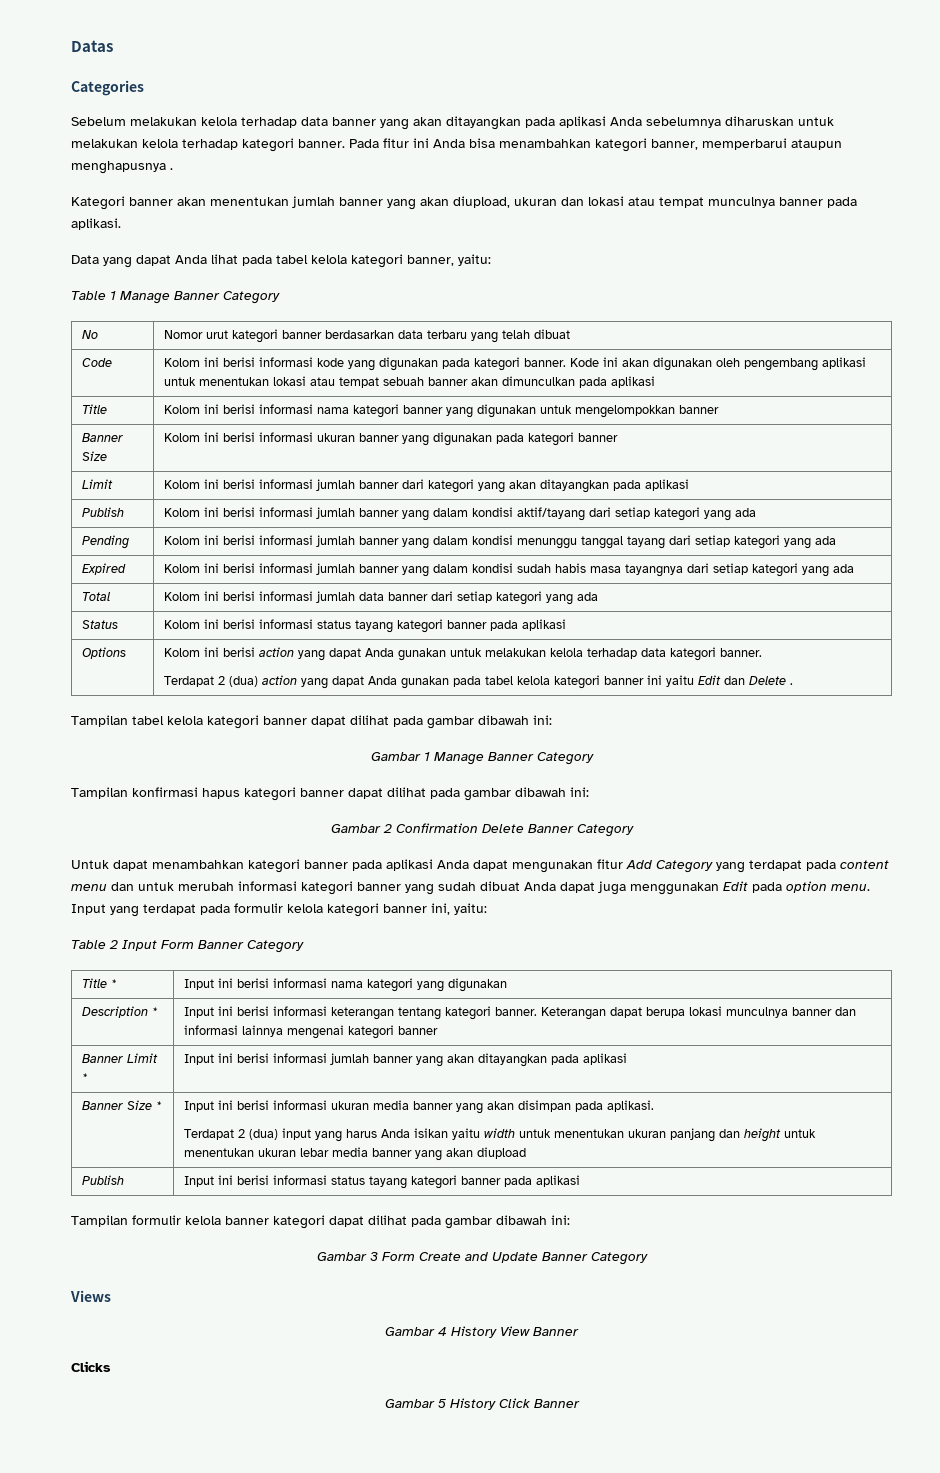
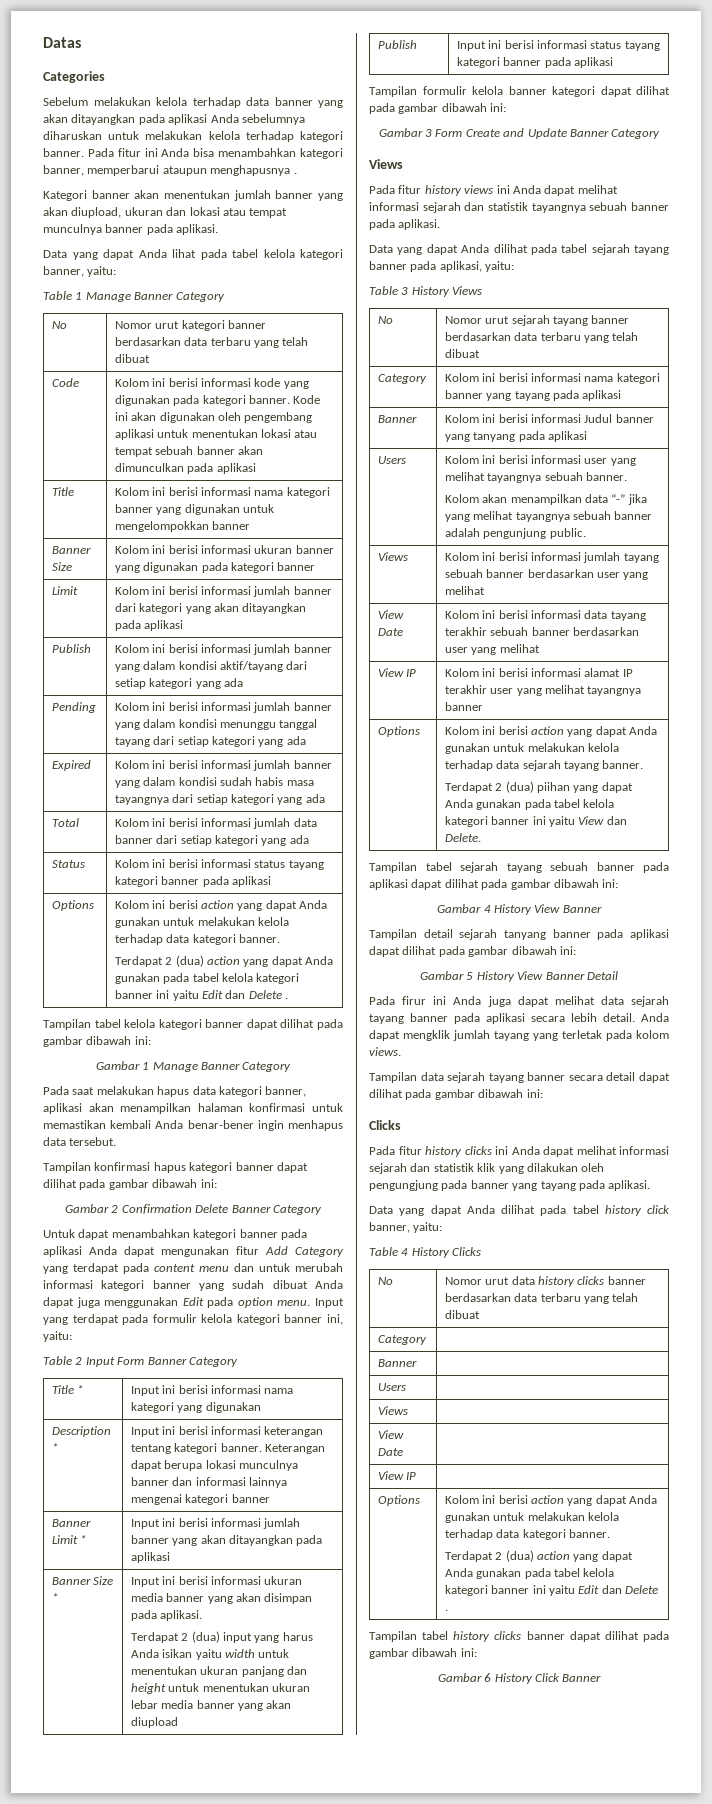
+ Pada saat melakukan hapus data kategori banner, aplikasi akan menampilkan halaman konfirmasi untuk memastikan kembali Anda benar-bener ingin menhapus data tersebut.
+ Pada fitur history views ini Anda dapat melihat informasi sejarah dan statistik tayangnya sebuah banner pada aplikasi.
+ Data yang dapat Anda dilihat pada tabel sejarah tayang banner pada aplikasi, yaitu:
+ Table 3 History Views
+ No | Nomor urut sejarah tayang banner berdasarkan data terbaru yang telah dibuat
+ Category | Kolom ini berisi informasi nama kategori banner yang tayang pada aplikasi
+ Banner | Kolom ini berisi informasi Judul banner yang tanyang pada aplikasi
+ Users | Kolom ini berisi informasi user yang melihat tayangnya sebuah banner.
+ Kolom akan menampilkan data “-” jika yang melihat tayangnya sebuah banner adalah pengunjung public.
+ Views | Kolom ini berisi informasi jumlah tayang sebuah banner berdasarkan user yang melihat
+ View Date | Kolom ini berisi informasi data tayang terakhir sebuah banner berdasarkan user yang melihat
+ View IP | Kolom ini berisi informasi alamat IP terakhir user yang melihat tayangnya banner
+ Options | Kolom ini berisi action yang dapat Anda gunakan untuk melakukan kelola terhadap data sejarah tayang banner.
+ Terdapat 2 (dua) piihan yang dapat Anda gunakan pada tabel kelola kategori banner ini yaitu View dan Delete.
+ Tampilan tabel sejarah tayang sebuah banner pada aplikasi dapat dilihat pada gambar dibawah ini:
+ Tampilan detail sejarah tanyang banner pada aplikasi dapat dilihat pada gambar dibawah ini:
+ Gambar 5 History View Banner Detail
+ Pada firur ini Anda juga dapat melihat data sejarah tayang banner pada aplikasi secara lebih detail. Anda dapat mengklik jumlah tayang yang terletak pada kolom views.
+ Tampilan data sejarah tayang banner secara detail dapat dilihat pada gambar dibawah ini:
  Clicks
- Gambar 5 History Click Banner
+ Pada fitur history clicks ini Anda dapat melihat informasi sejarah dan statistik klik yang dilakukan oleh pengungjung pada banner yang tayang pada aplikasi.
+ Data yang dapat Anda dilihat pada tabel history click banner, yaitu:
+ Table 4 History Clicks
+ No | Nomor urut data history clicks banner berdasarkan data terbaru yang telah dibuat
+ Category |
+ Banner |
+ Users |
+ Views |
+ View Date |
+ View IP |
+ Options | Kolom ini berisi action yang dapat Anda gunakan untuk melakukan kelola terhadap data kategori banner.
+ Terdapat 2 (dua) action yang dapat Anda gunakan pada tabel kelola kategori banner ini yaitu Edit dan Delete .
+ Tampilan tabel history clicks banner dapat dilihat pada gambar dibawah ini:
+ Gambar 6 History Click Banner

